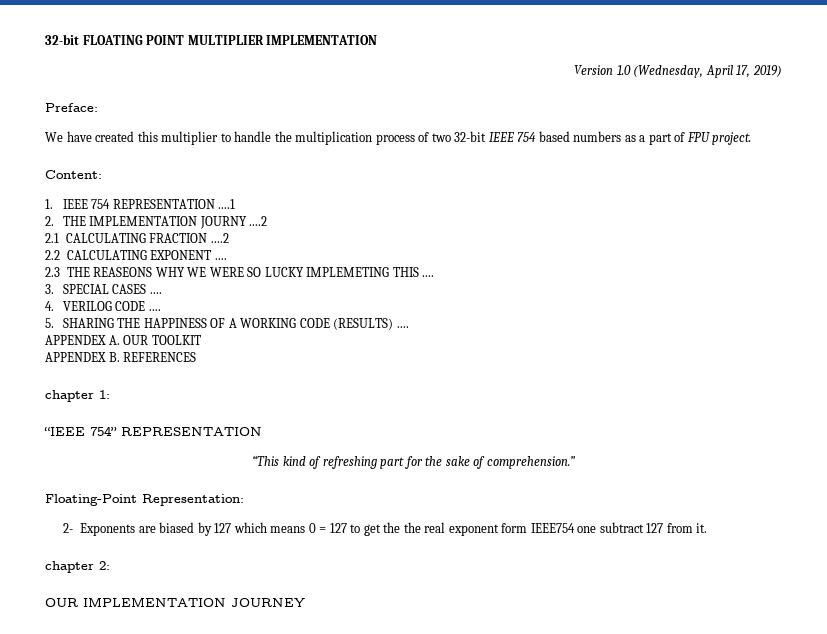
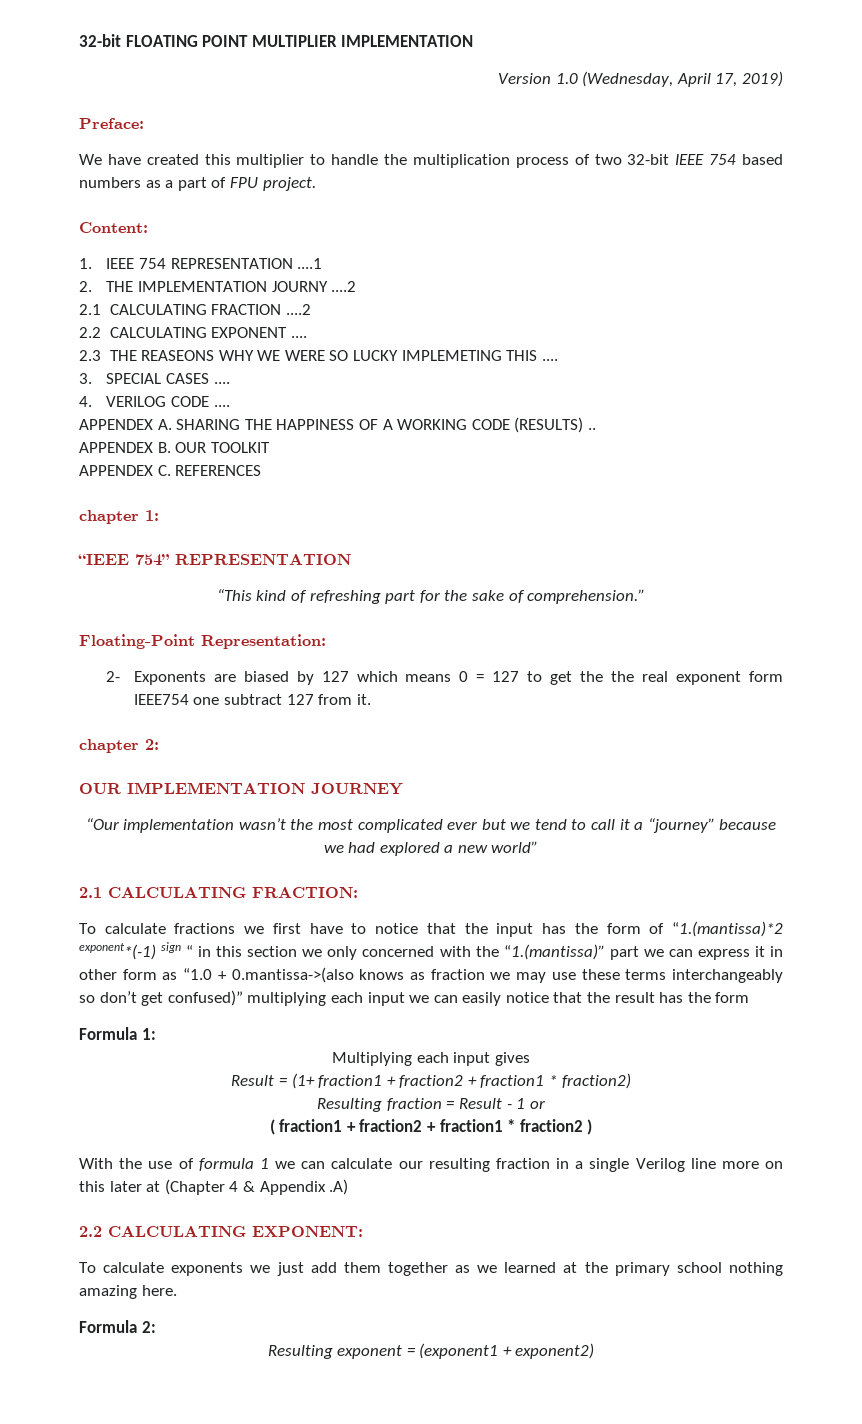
- 5. SHARING THE HAPPINESS OF A WORKING CODE (RESULTS) ....
- APPENDEX A. OUR TOOLKIT
+ APPENDEX A. SHARING THE HAPPINESS OF A WORKING CODE (RESULTS) ..
+ APPENDEX B. OUR TOOLKIT
- APPENDEX B. REFERENCES
+ APPENDEX C. REFERENCES
+ “Our implementation wasn’t the most complicated ever but we tend to call it a “journey” because we had explored a new world”
+ 2.1 CALCULATING FRACTION:
+ To calculate fractions we first have to notice that the input has the form of “1.(mantissa)*2 exponent*(-1) sign “ in this section we only concerned with the “1.(mantissa)” part we can express it in other form as “1.0 + 0.mantissa->(also knows as fraction we may use these terms interchangeably so don’t get confused)” multiplying each input we can easily notice that the result has the form
+ Formula 1:
+ Multiplying each input gives
+ Result = (1+ fraction1 + fraction2 + fraction1 * fraction2)
+ Resulting fraction = Result - 1 or
+ ( fraction1 + fraction2 + fraction1 * fraction2 )
+ With the use of formula 1 we can calculate our resulting fraction in a single Verilog line more on this later at (Chapter 4 & Appendix .A)
+ 2.2 CALCULATING EXPONENT:
+ To calculate exponents we just add them together as we learned at the primary school nothing amazing here.
+ Formula 2:
+ Resulting exponent = (exponent1 + exponent2)

